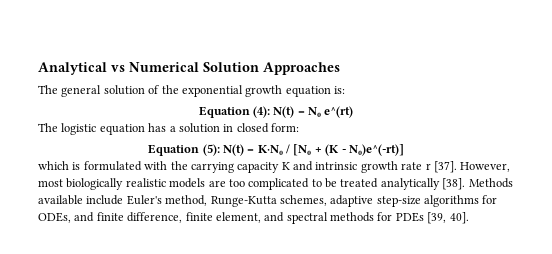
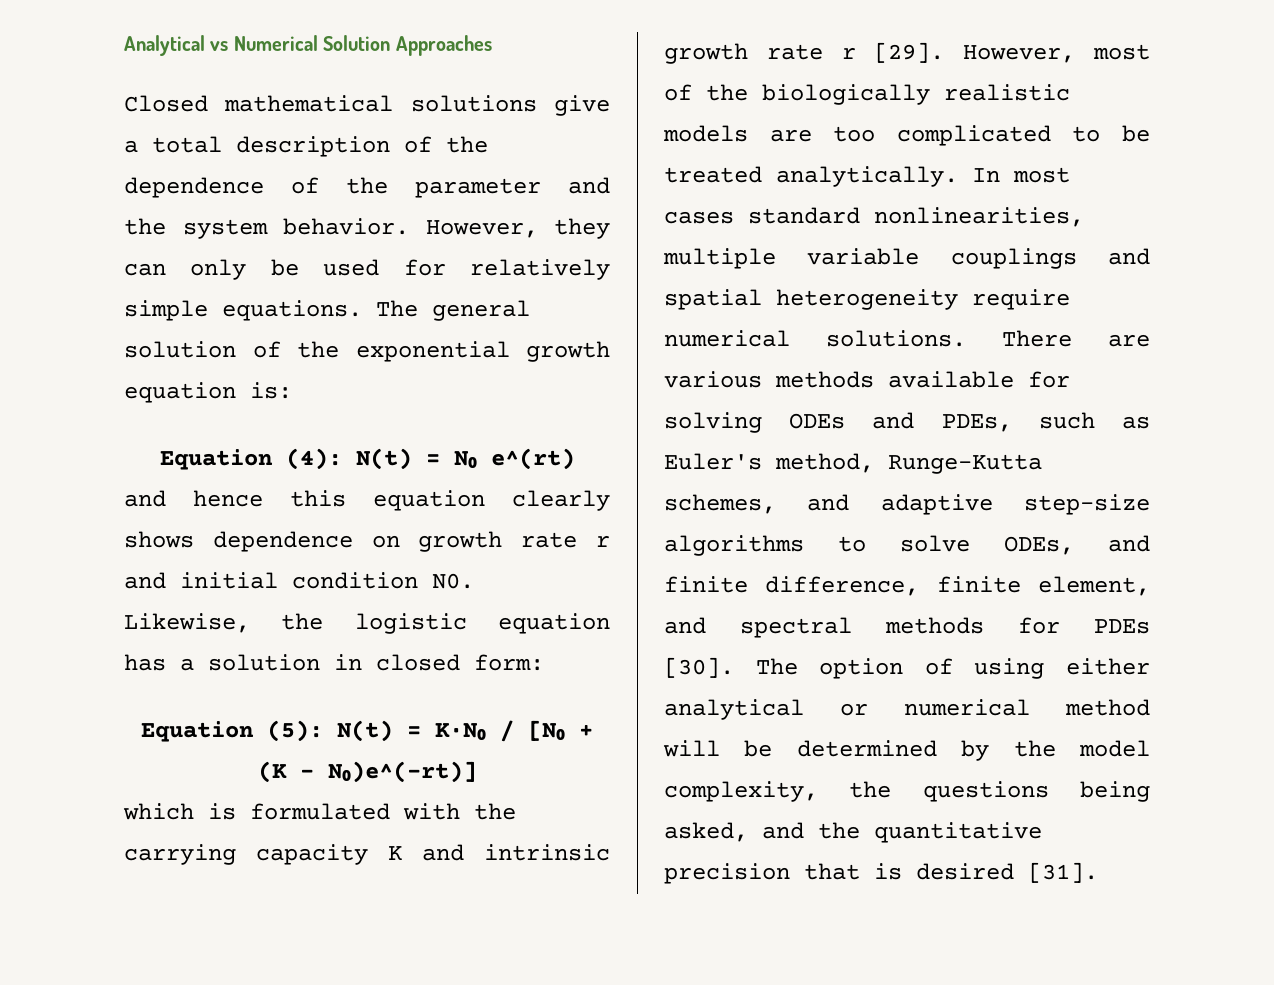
+ Closed mathematical solutions give a total description of the dependence of the parameter and the system behavior. However, they can only be used for relatively simple equations.
- The logistic equation has a solution in closed form:
+ and hence this equation clearly shows dependence on growth rate r and initial condition N0. Likewise, the logistic equation has a solution in closed form:
- which is formulated with the carrying capacity K and intrinsic growth rate r [37].
+ which is formulated with the carrying capacity K and intrinsic growth rate r [29].
- However, most biologically realistic models are too complicated to be treated analytically [38]. Methods available include Euler's method, Runge-Kutta schemes, adaptive step-size algorithms for ODEs, and finite difference, finite element, and spectral methods for PDEs [39, 40].
+ However, most of the biologically realistic models are too complicated to be treated analytically. In most cases standard nonlinearities, multiple variable couplings and spatial heterogeneity require numerical solutions. There are various methods available for solving ODEs and PDEs, such as Euler's method, Runge-Kutta schemes, and adaptive step-size algorithms to solve ODEs, and finite difference, finite element, and spectral methods for PDEs [30]. The option of using either analytical or numerical method will be determined by the model complexity, the questions being asked, and the quantitative precision that is desired [31].

